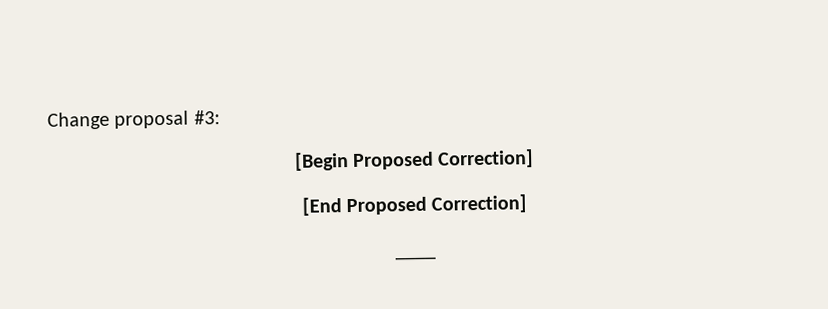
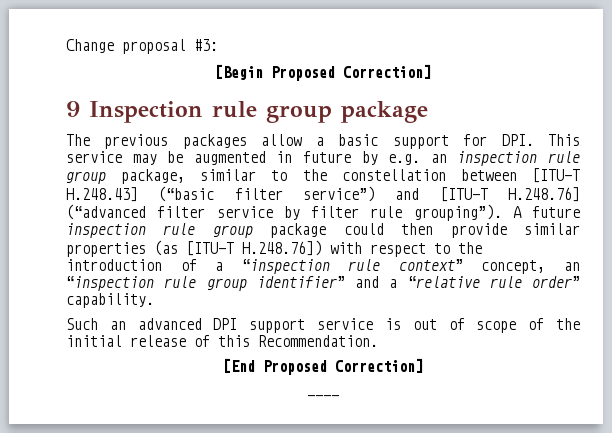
+ 9 Inspection rule group package
+ The previous packages allow a basic support for DPI. This service may be augmented in future by e.g. an inspection rule group package, similar to the constellation between [ITU-T H.248.43] (“basic filter service”) and [ITU-T H.248.76] (“advanced filter service by filter rule grouping”). A future inspection rule group package could then provide similar properties (as [ITU-T H.248.76]) with respect to the introduction of a “inspection rule context” concept, an “inspection rule group identifier” and a “relative rule order” capability.
+ Such an advanced DPI support service is out of scope of the initial release of this Recommendation.

